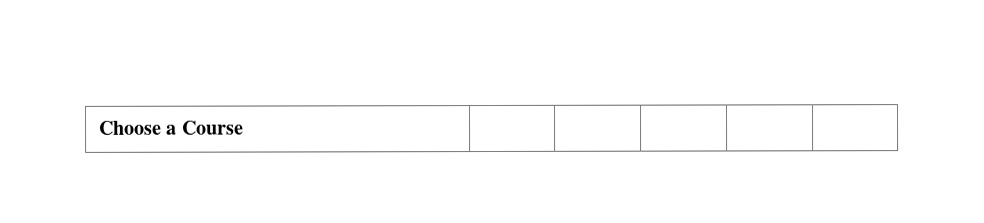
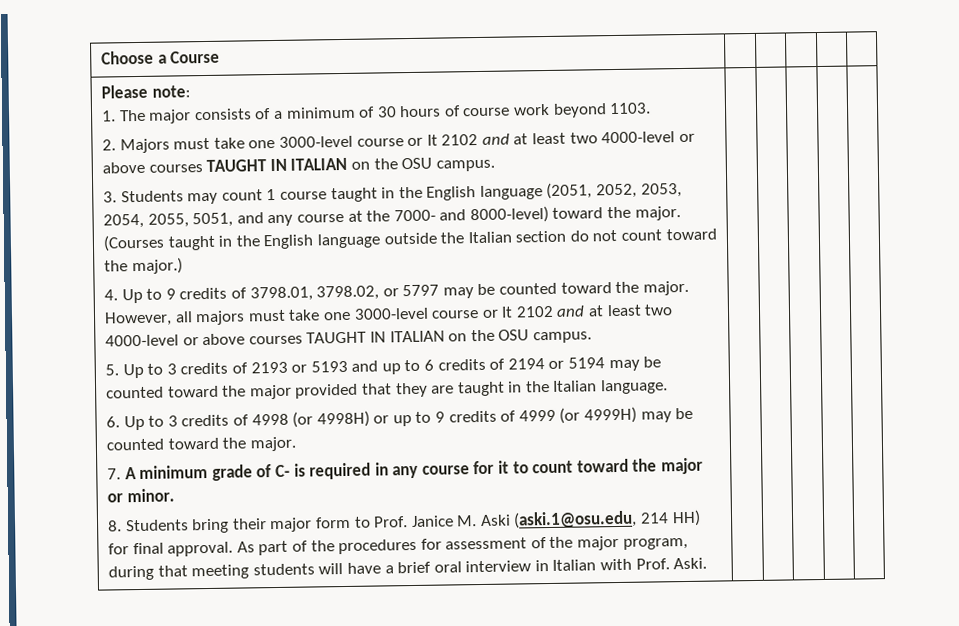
+ Please note:
+ 1. The major consists of a minimum of 30 hours of course work beyond 1103.
+ 2. Majors must take one 3000-level course or It 2102 and at least two 4000-level or above courses TAUGHT IN ITALIAN on the OSU campus.
+ 3. Students may count 1 course taught in the English language (2051, 2052, 2053, 2054, 2055, 5051, and any course at the 7000- and 8000-level) toward the major. (Courses taught in the English language outside the Italian section do not count toward the major.)
+ 4. Up to 9 credits of 3798.01, 3798.02, or 5797 may be counted toward the major. However, all majors must take one 3000-level course or It 2102 and at least two 4000-level or above courses TAUGHT IN ITALIAN on the OSU campus.
+ 5. Up to 3 credits of 2193 or 5193 and up to 6 credits of 2194 or 5194 may be counted toward the major provided that they are taught in the Italian language.
+ 6. Up to 3 credits of 4998 (or 4998H) or up to 9 credits of 4999 (or 4999H) may be counted toward the major.
+ 7. A minimum grade of C- is required in any course for it to count toward the major or minor.
+ 8. Students bring their major form to Prof. Janice M. Aski (aski.1@osu.edu, 214 HH) for final approval. As part of the procedures for assessment of the major program, during that meeting students will have a brief oral interview in Italian with Prof. Aski.

